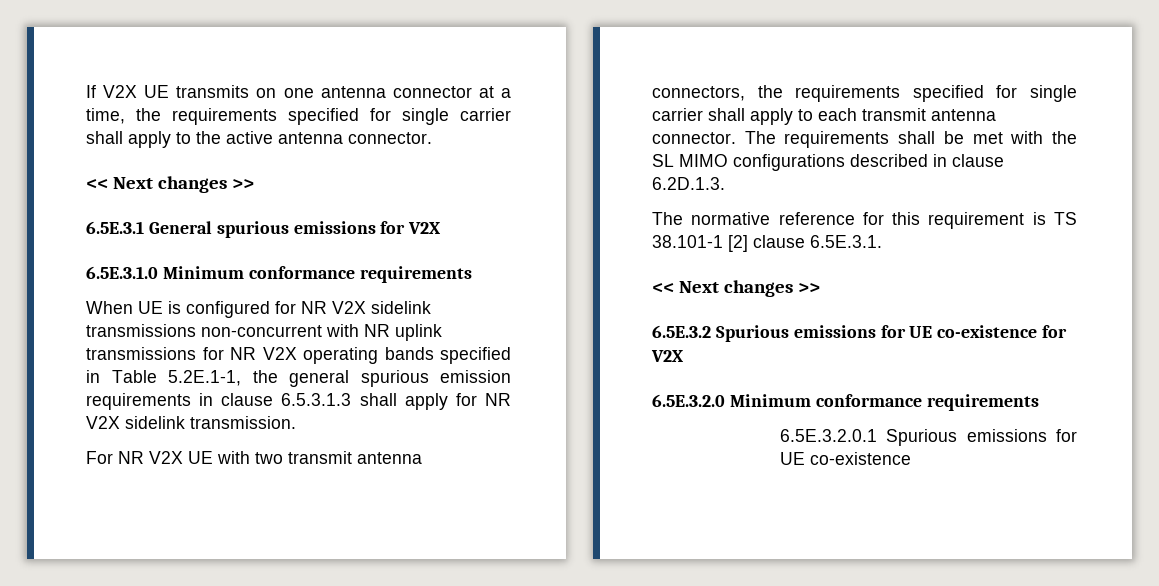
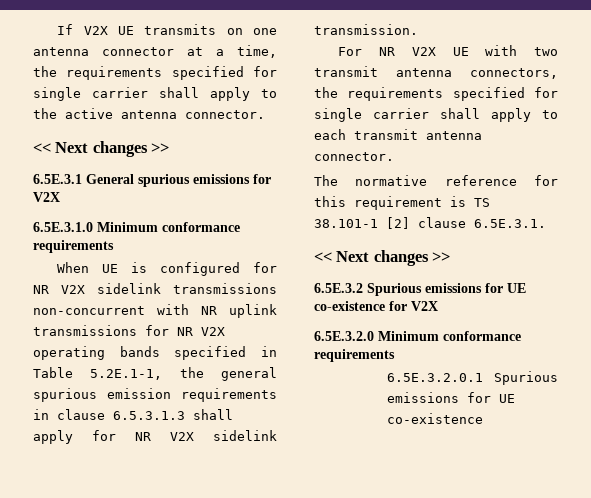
- The requirements shall be met with the SL MIMO configurations described in clause 6.2D.1.3.

